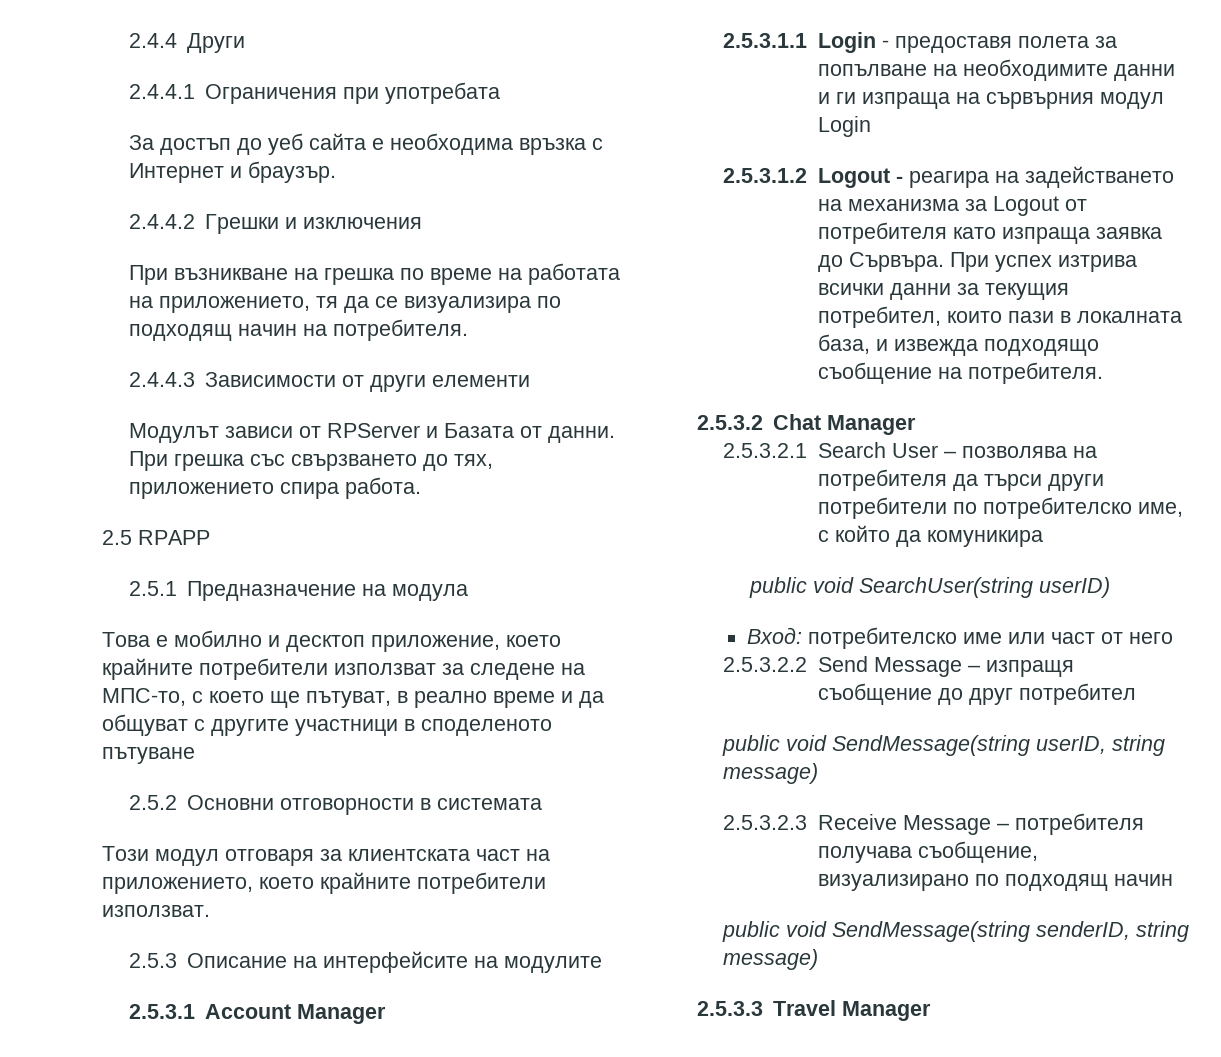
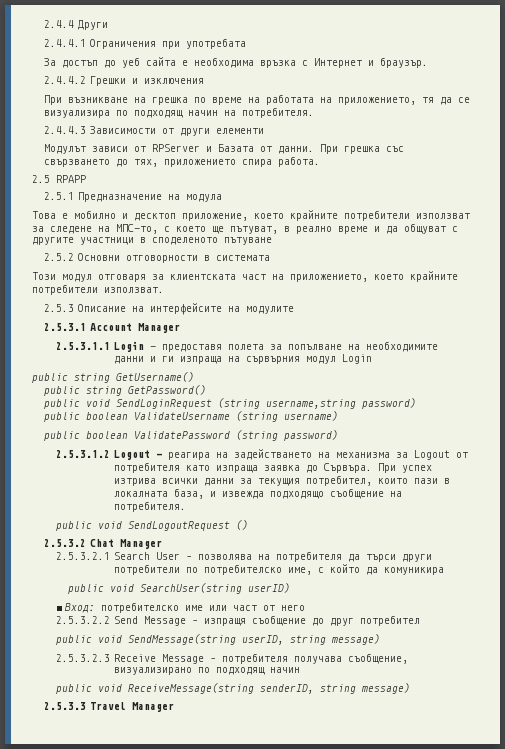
+ public string GetUsername()
+ public string GetPassword()
+ public void SendLoginRequest (string username,string password)
+ public boolean ValidateUsername (string username)
+ public boolean ValidatePassword (string password)
+ public void SendLogoutRequest ()
- public void SendMessage(string senderID, string message)
+ public void ReceiveMessage(string senderID, string message)

